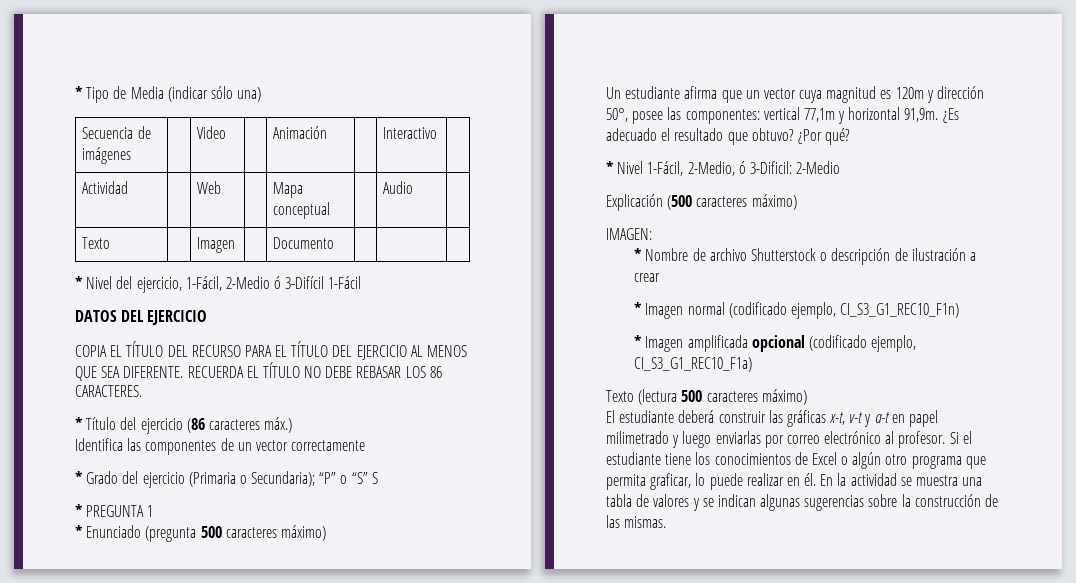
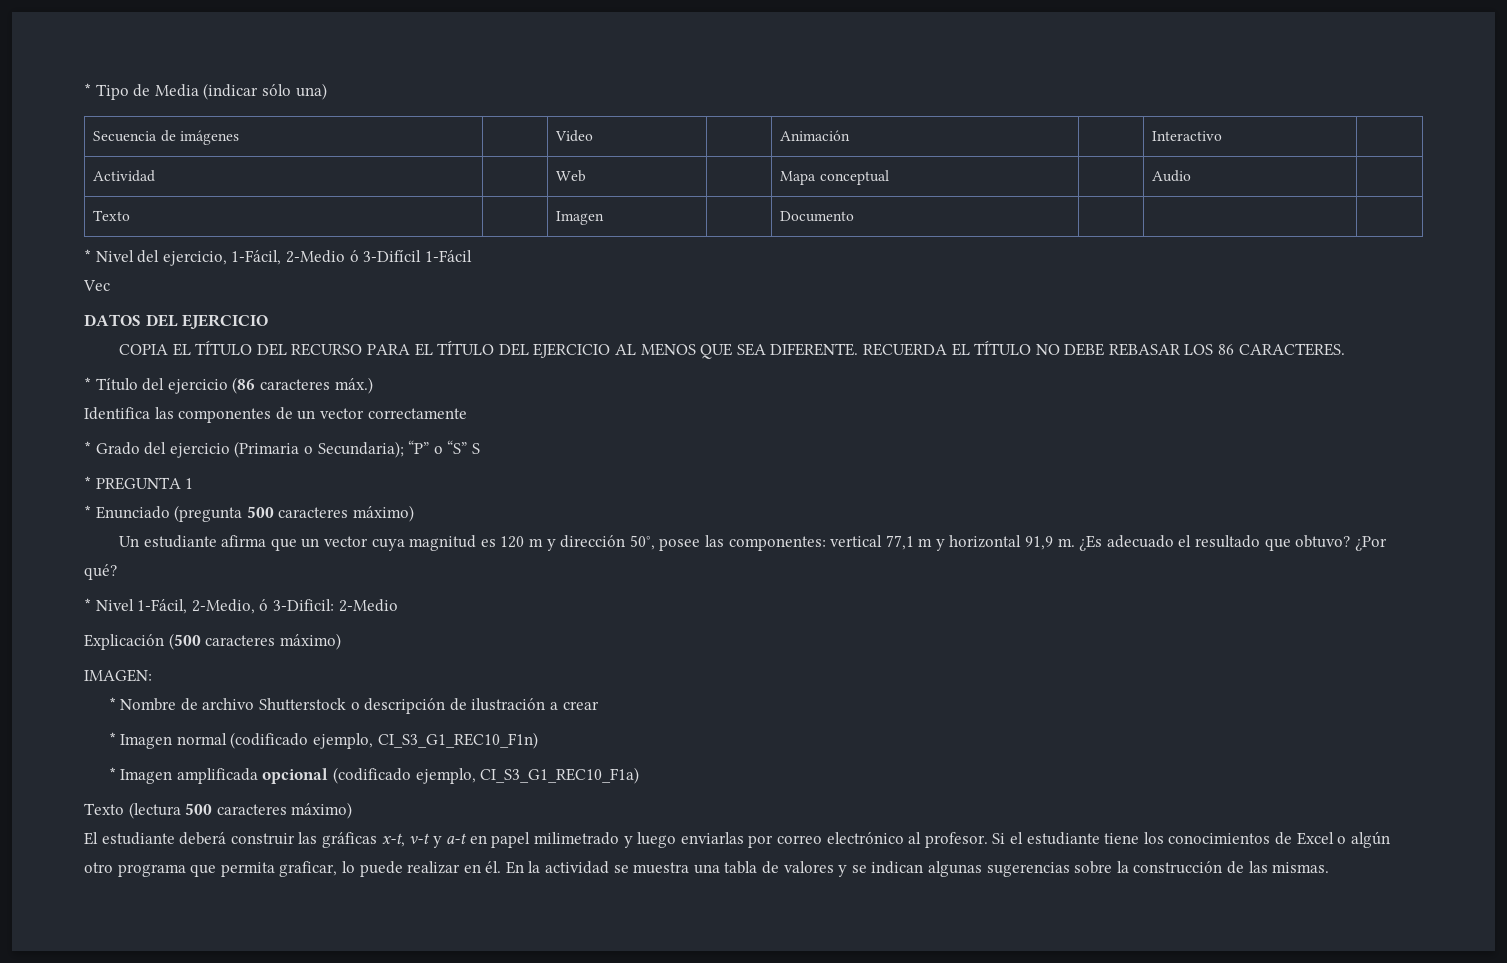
+ Vec
- Un estudiante afirma que un vector cuya magnitud es 120m y dirección 50°, posee las componentes: vertical 77,1m y horizontal 91,9m.
+ Un estudiante afirma que un vector cuya magnitud es 120 m y dirección 50°, posee las componentes: vertical 77,1 m y horizontal 91,9 m.

